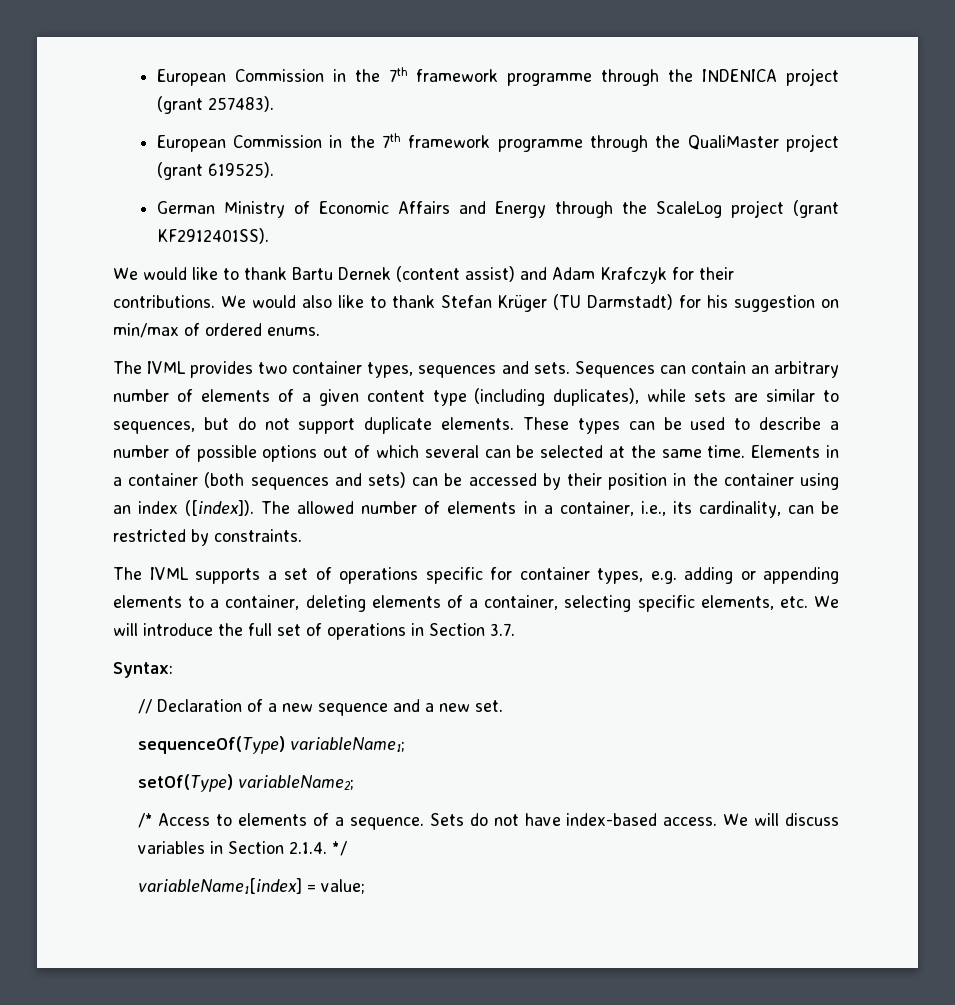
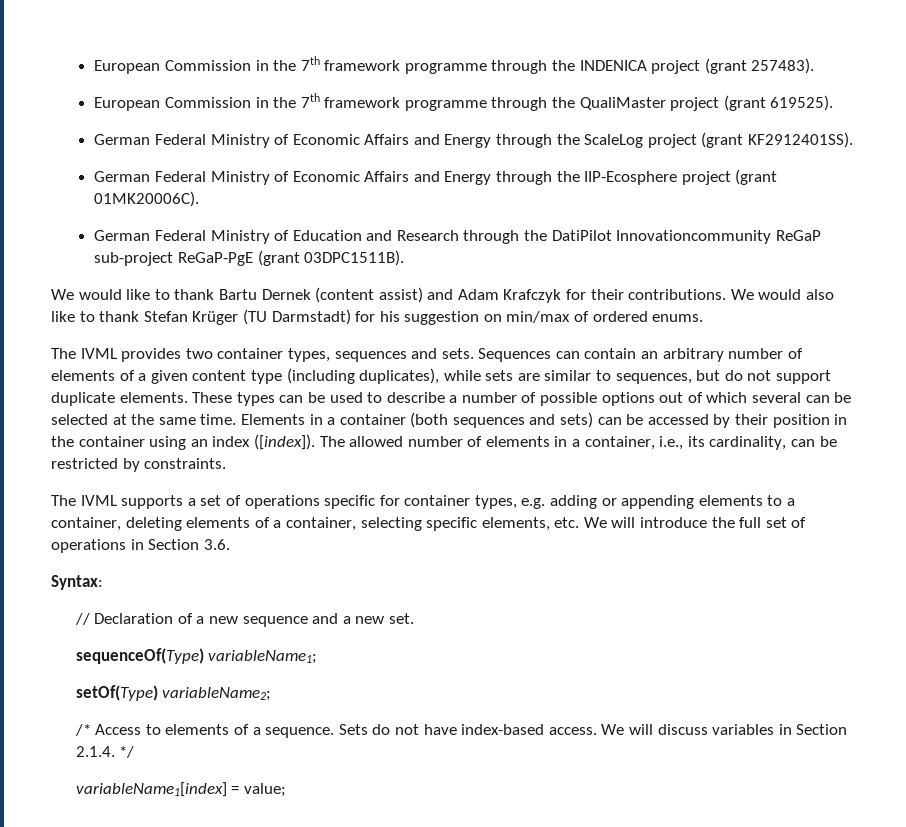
- German Ministry of Economic Affairs and Energy through the ScaleLog project (grant KF2912401SS).
+ German Federal Ministry of Economic Affairs and Energy through the ScaleLog project (grant KF2912401SS).
+ German Federal Ministry of Economic Affairs and Energy through the IIP-Ecosphere project (grant 01MK20006C).
+ German Federal Ministry of Education and Research through the DatiPilot Innovationcommunity ReGaP sub-project ReGaP-PgE (grant 03DPC1511B).
- The IVML supports a set of operations specific for container types, e.g. adding or appending elements to a container, deleting elements of a container, selecting specific elements, etc. We will introduce the full set of operations in Section 3.7.
+ The IVML supports a set of operations specific for container types, e.g. adding or appending elements to a container, deleting elements of a container, selecting specific elements, etc. We will introduce the full set of operations in Section 3.6.

